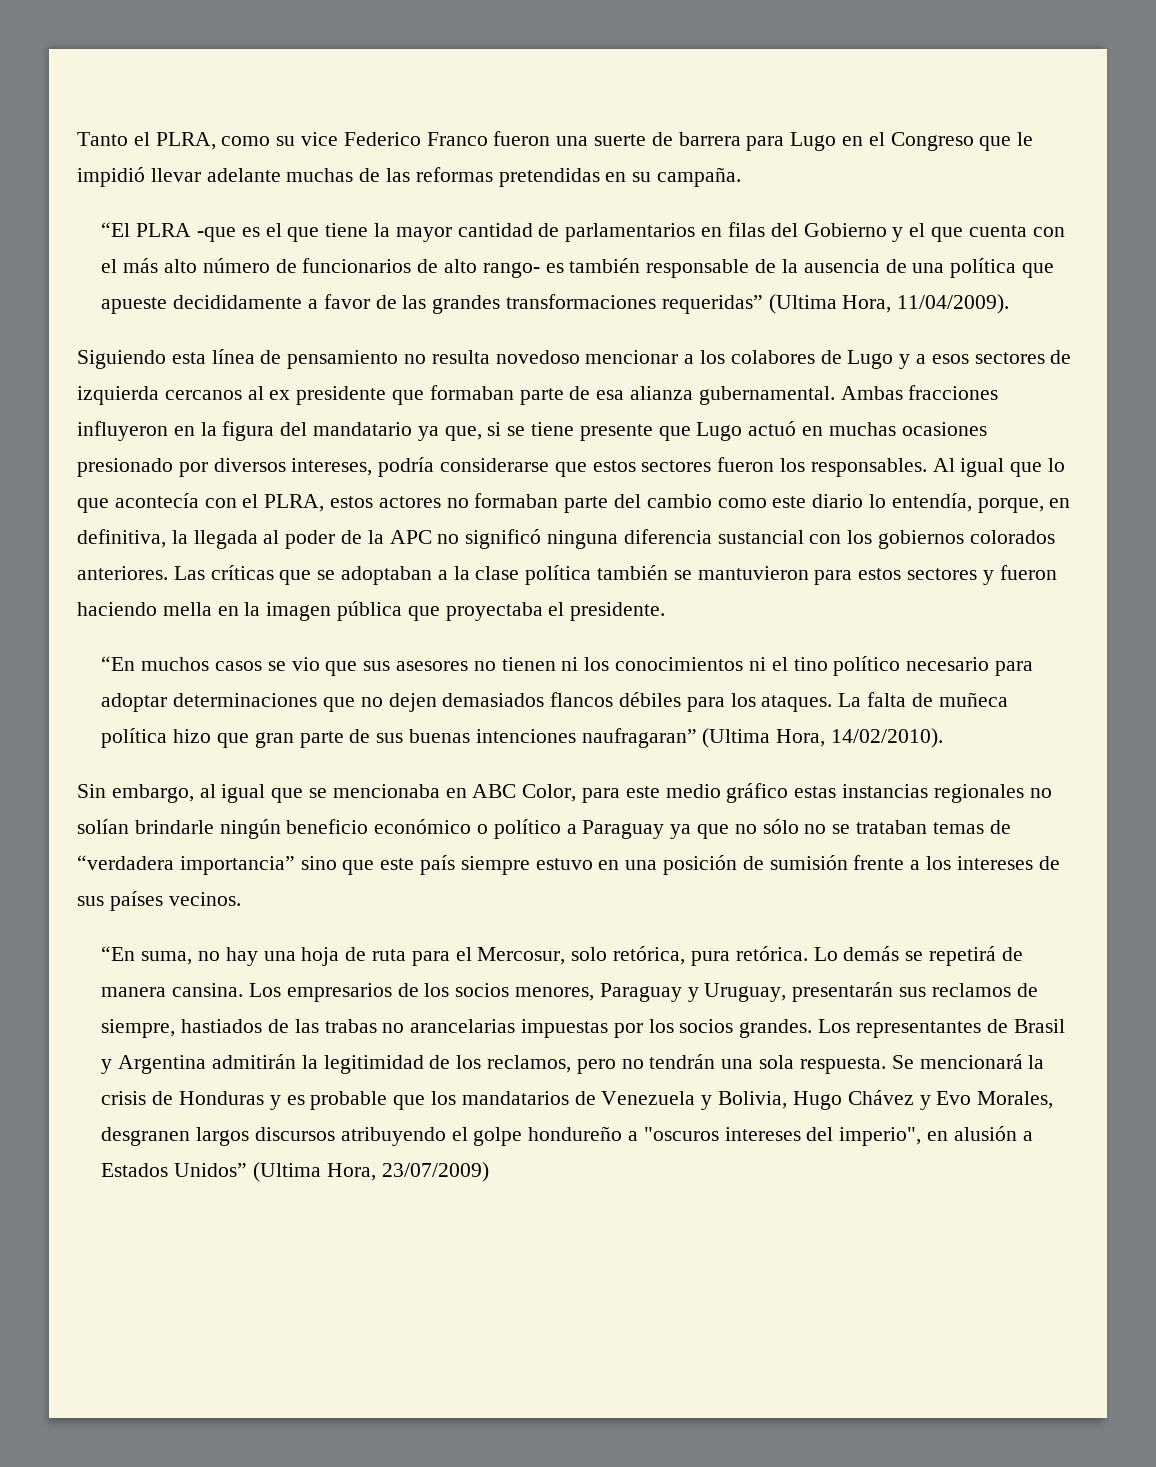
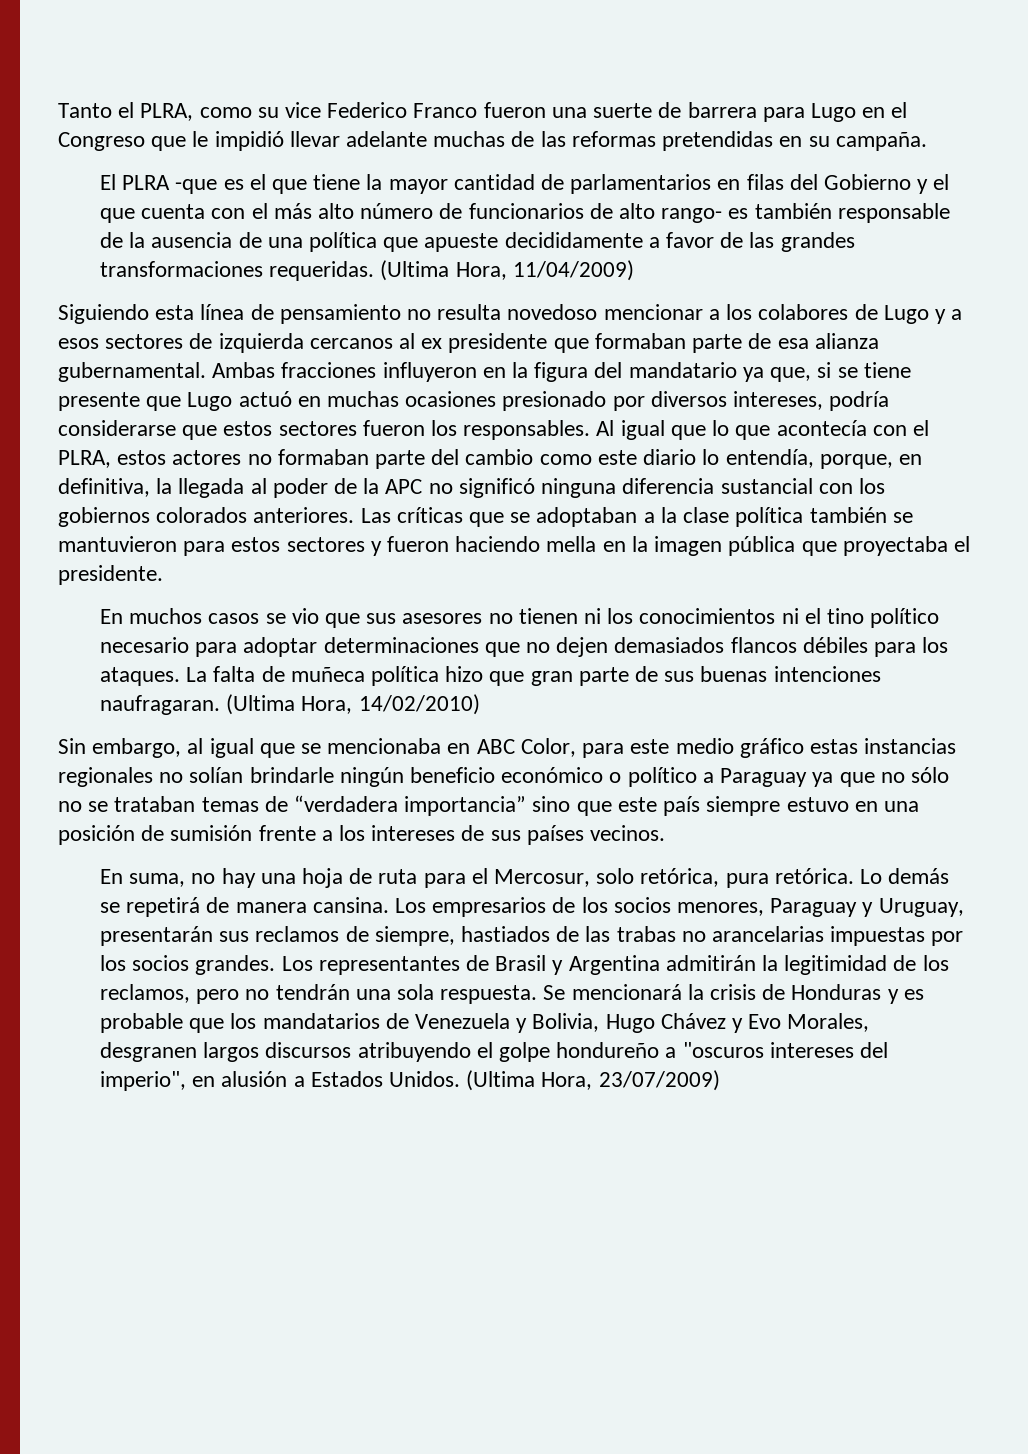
- “El PLRA -que es el que tiene la mayor cantidad de parlamentarios en filas del Gobierno y el que cuenta con el más alto número de funcionarios de alto rango- es también responsable de la ausencia de una política que apueste decididamente a favor de las grandes transformaciones requeridas” (Ultima Hora, 11/04/2009).
+ El PLRA -que es el que tiene la mayor cantidad de parlamentarios en filas del Gobierno y el que cuenta con el más alto número de funcionarios de alto rango- es también responsable de la ausencia de una política que apueste decididamente a favor de las grandes transformaciones requeridas. (Ultima Hora, 11/04/2009)
- “En muchos casos se vio que sus asesores no tienen ni los conocimientos ni el tino político necesario para adoptar determinaciones que no dejen demasiados flancos débiles para los ataques.
+ En muchos casos se vio que sus asesores no tienen ni los conocimientos ni el tino político necesario para adoptar determinaciones que no dejen demasiados flancos débiles para los ataques.
- La falta de muñeca política hizo que gran parte de sus buenas intenciones naufragaran” (Ultima Hora, 14/02/2010).
+ La falta de muñeca política hizo que gran parte de sus buenas intenciones naufragaran. (Ultima Hora, 14/02/2010)
- “En suma, no hay una hoja de ruta para el Mercosur, solo retórica, pura retórica.
+ En suma, no hay una hoja de ruta para el Mercosur, solo retórica, pura retórica.
- Se mencionará la crisis de Honduras y es probable que los mandatarios de Venezuela y Bolivia, Hugo Chávez y Evo Morales, desgranen largos discursos atribuyendo el golpe hondureño a "oscuros intereses del imperio", en alusión a Estados Unidos” (Ultima Hora, 23/07/2009)
+ Se mencionará la crisis de Honduras y es probable que los mandatarios de Venezuela y Bolivia, Hugo Chávez y Evo Morales, desgranen largos discursos atribuyendo el golpe hondureño a "oscuros intereses del imperio", en alusión a Estados Unidos. (Ultima Hora, 23/07/2009)

